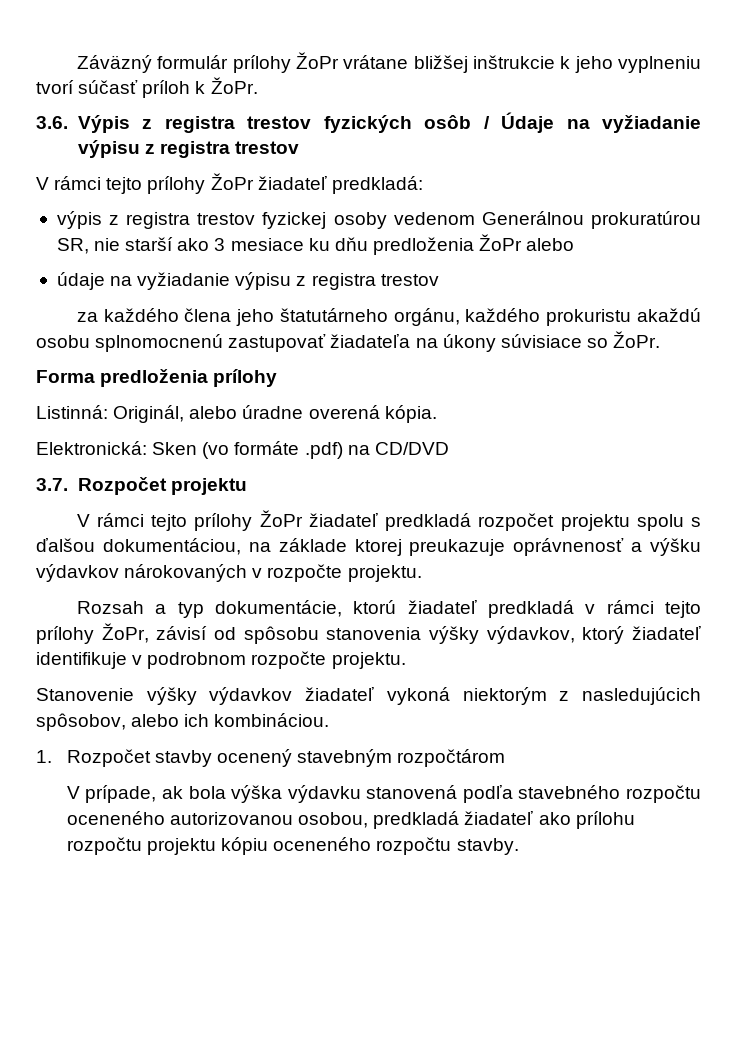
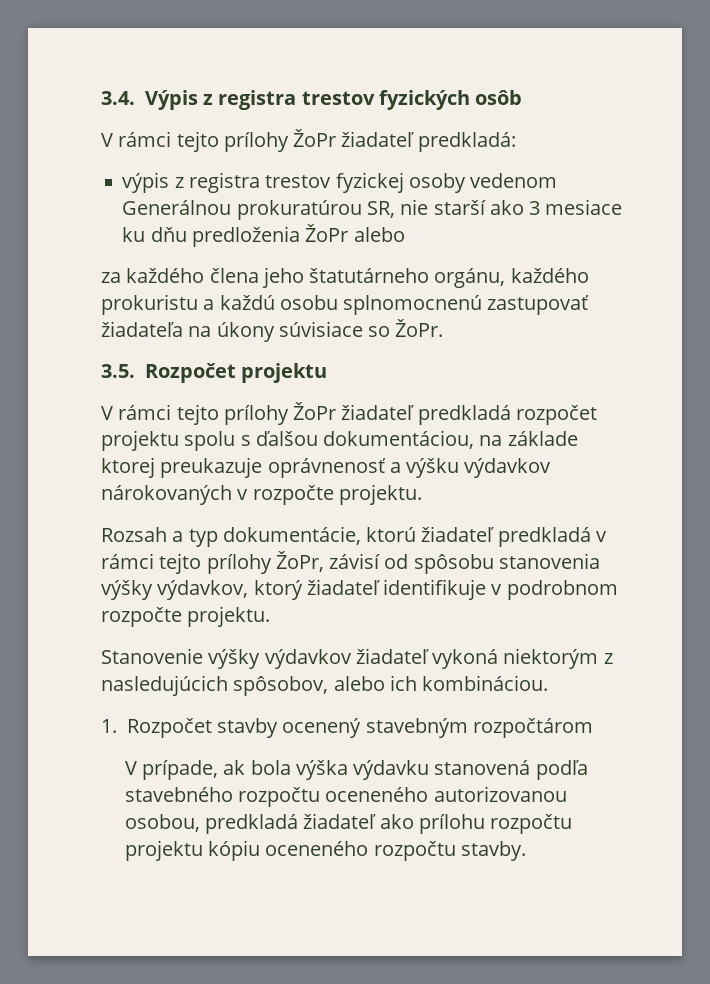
- Záväzný formulár prílohy ŽoPr vrátane bližšej inštrukcie k jeho vyplneniu tvorí súčasť príloh k ŽoPr.
- 3.6. Výpis z registra trestov fyzických osôb / Údaje na vyžiadanie výpisu z registra trestov
+ 3.4. Výpis z registra trestov fyzických osôb
- údaje na vyžiadanie výpisu z registra trestov
- za každého člena jeho štatutárneho orgánu, každého prokuristu akaždú osobu splnomocnenú zastupovať žiadateľa na úkony súvisiace so ŽoPr.
+ za každého člena jeho štatutárneho orgánu, každého prokuristu a každú osobu splnomocnenú zastupovať žiadateľa na úkony súvisiace so ŽoPr.
- Forma predloženia prílohy
- Listinná: Originál, alebo úradne overená kópia.
- Elektronická: Sken (vo formáte .pdf) na CD/DVD
- 3.7. Rozpočet projektu
+ 3.5. Rozpočet projektu

